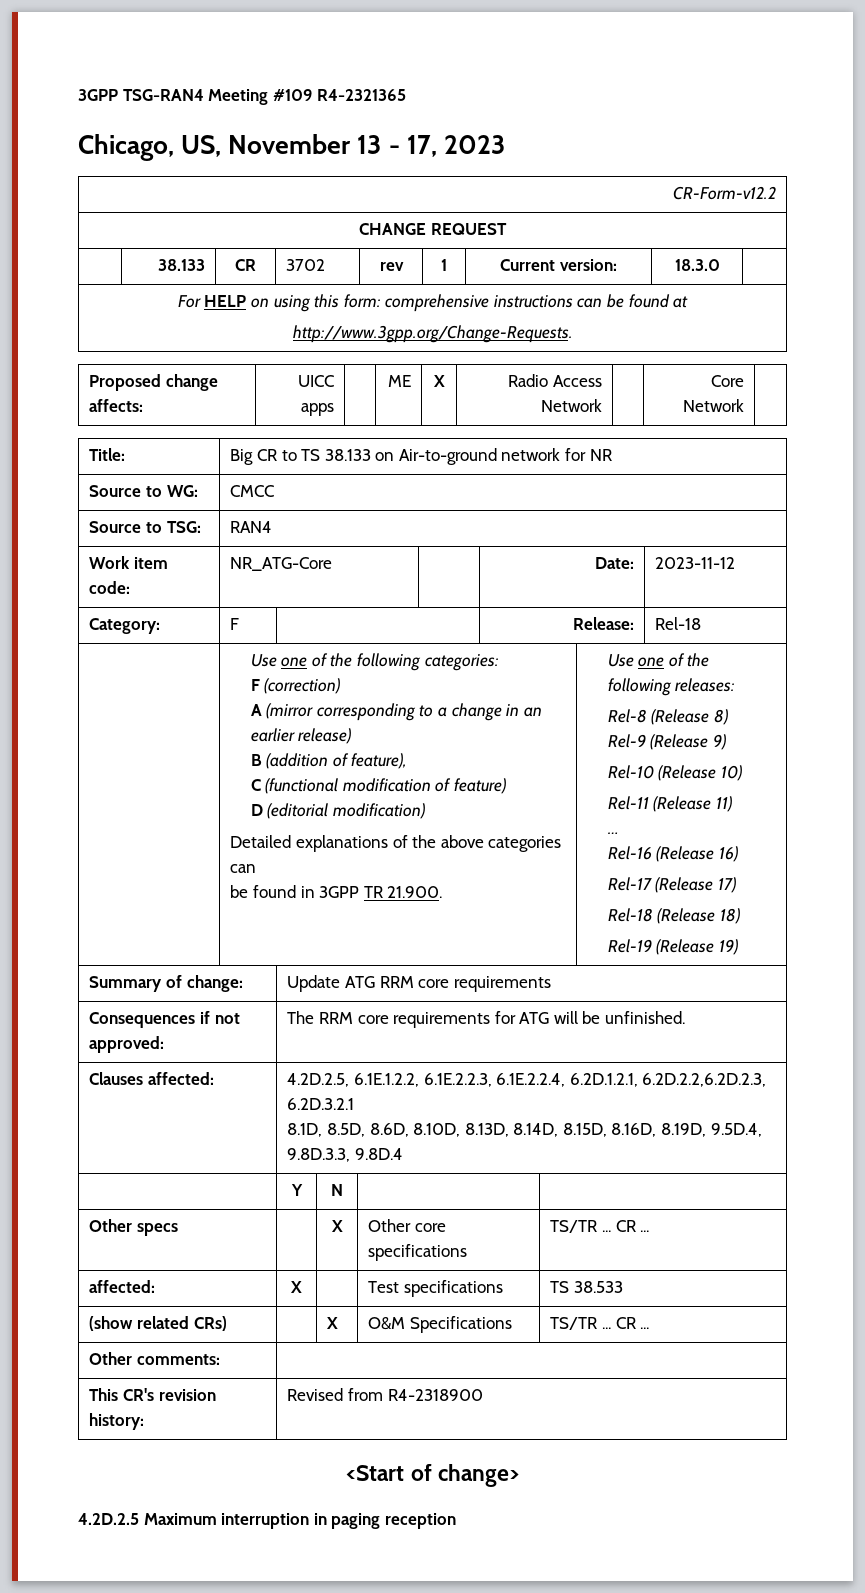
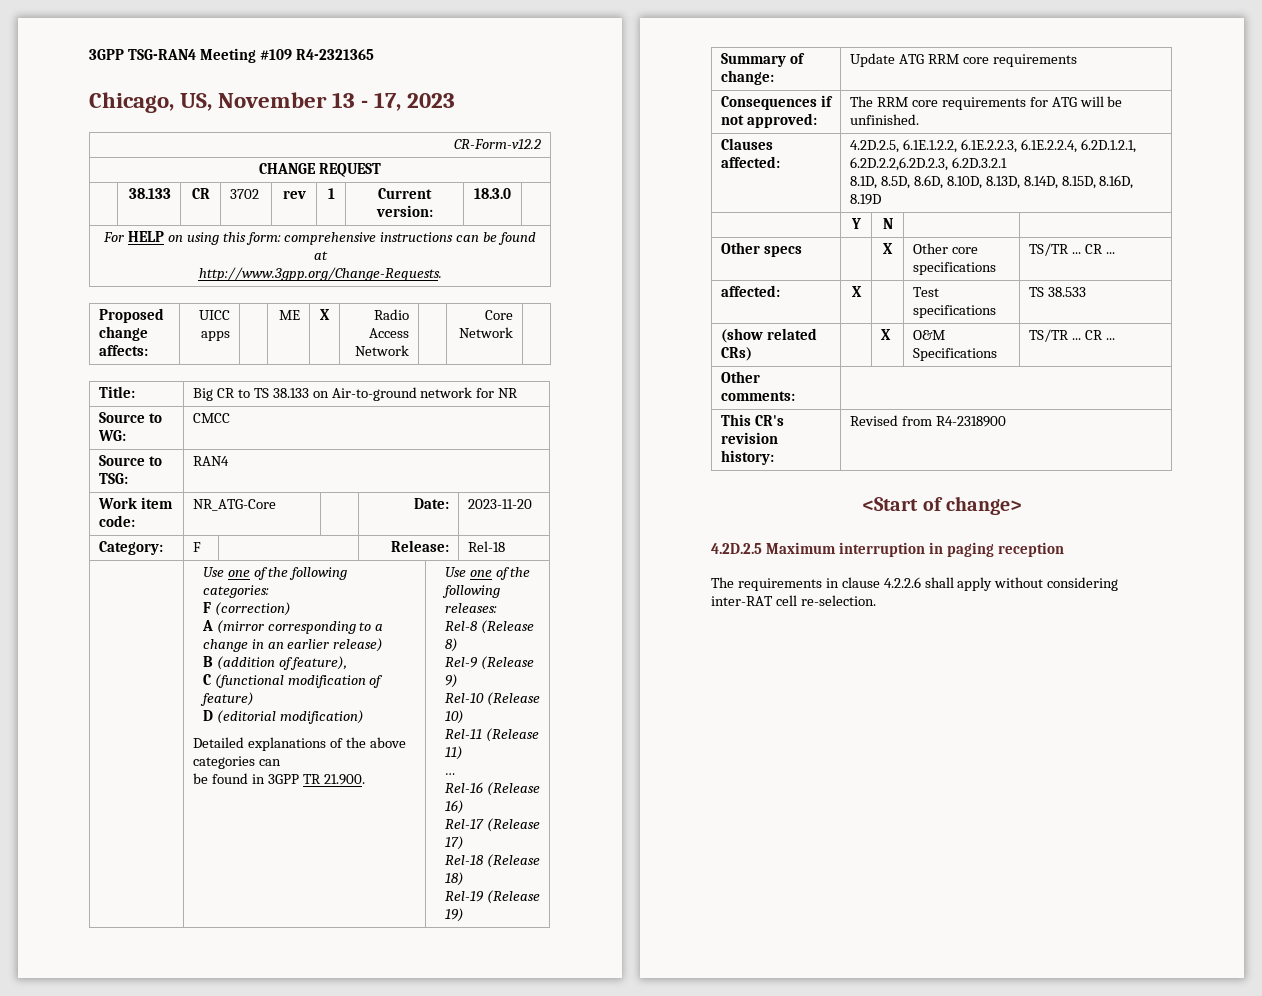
- Work item code: | NR_ATG-Core | | Date: | 2023-11-12
+ Work item code: | NR_ATG-Core | | Date: | 2023-11-20
  Clauses affected: | 4.2D.2.5, 6.1E.1.2.2, 6.1E.2.2.3, 6.1E.2.2.4, 6.2D.1.2.1, 6.2D.2.2,6.2D.2.3, 6.2D.3.2.1
- 8.1D, 8.5D, 8.6D, 8.10D, 8.13D, 8.14D, 8.15D, 8.16D, 8.19D, 9.5D.4, 9.8D.3.3, 9.8D.4
+ 8.1D, 8.5D, 8.6D, 8.10D, 8.13D, 8.14D, 8.15D, 8.16D, 8.19D
+ The requirements in clause 4.2.2.6 shall apply without considering inter-RAT cell re-selection.

